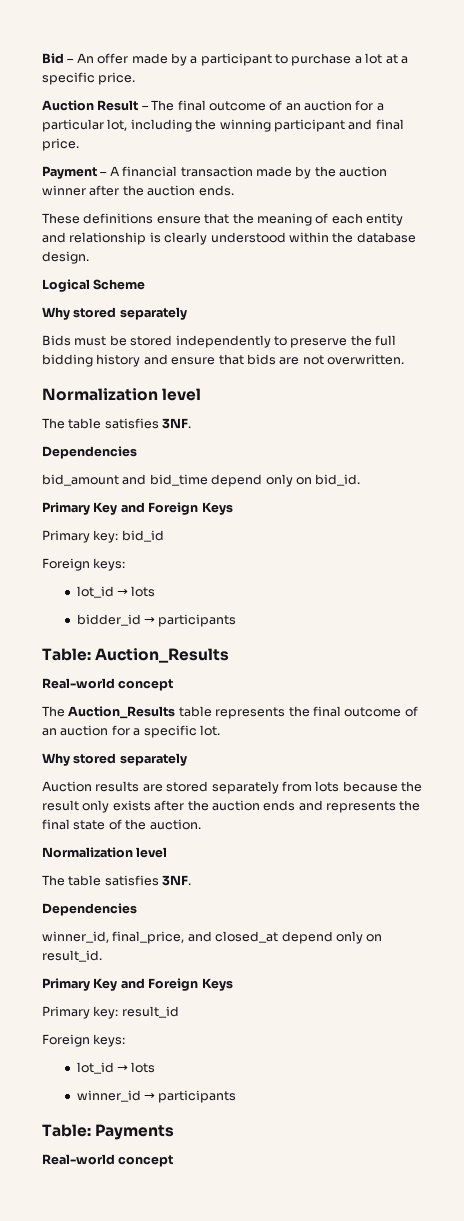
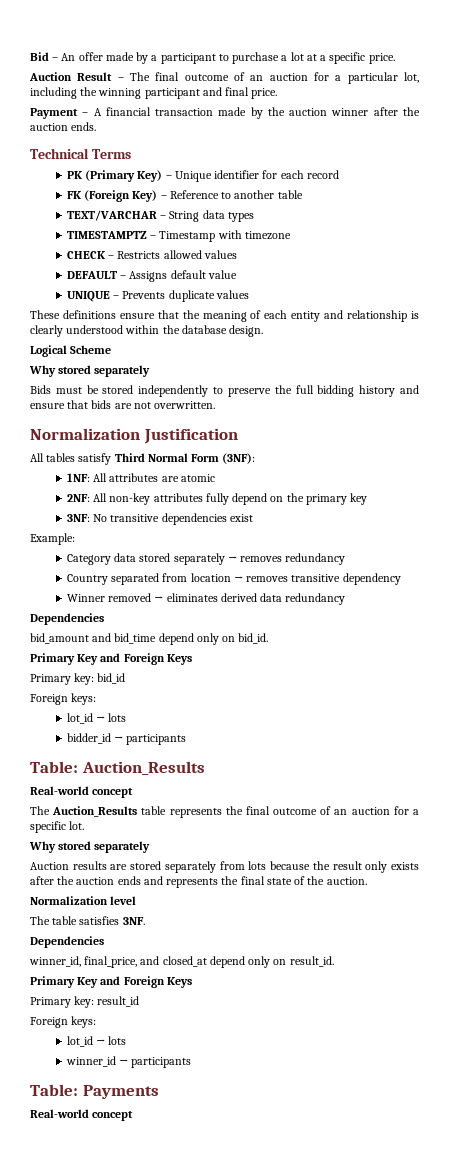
+ Technical Terms
+ PK (Primary Key) – Unique identifier for each record
+ FK (Foreign Key) – Reference to another table
+ TEXT/VARCHAR – String data types
+ TIMESTAMPTZ – Timestamp with timezone
+ CHECK – Restricts allowed values
+ DEFAULT – Assigns default value
+ UNIQUE – Prevents duplicate values
  Bids must be stored independently to preserve the full bidding history and ensure that bids are not overwritten.
- Normalization level
- The table satisfies 3NF.
+ Normalization Justification
+ All tables satisfy Third Normal Form (3NF):
+ 1NF: All attributes are atomic
+ 2NF: All non-key attributes fully depend on the primary key
+ 3NF: No transitive dependencies exist
+ Example:
+ Category data stored separately → removes redundancy
+ Country separated from location → removes transitive dependency
+ Winner removed → eliminates derived data redundancy

